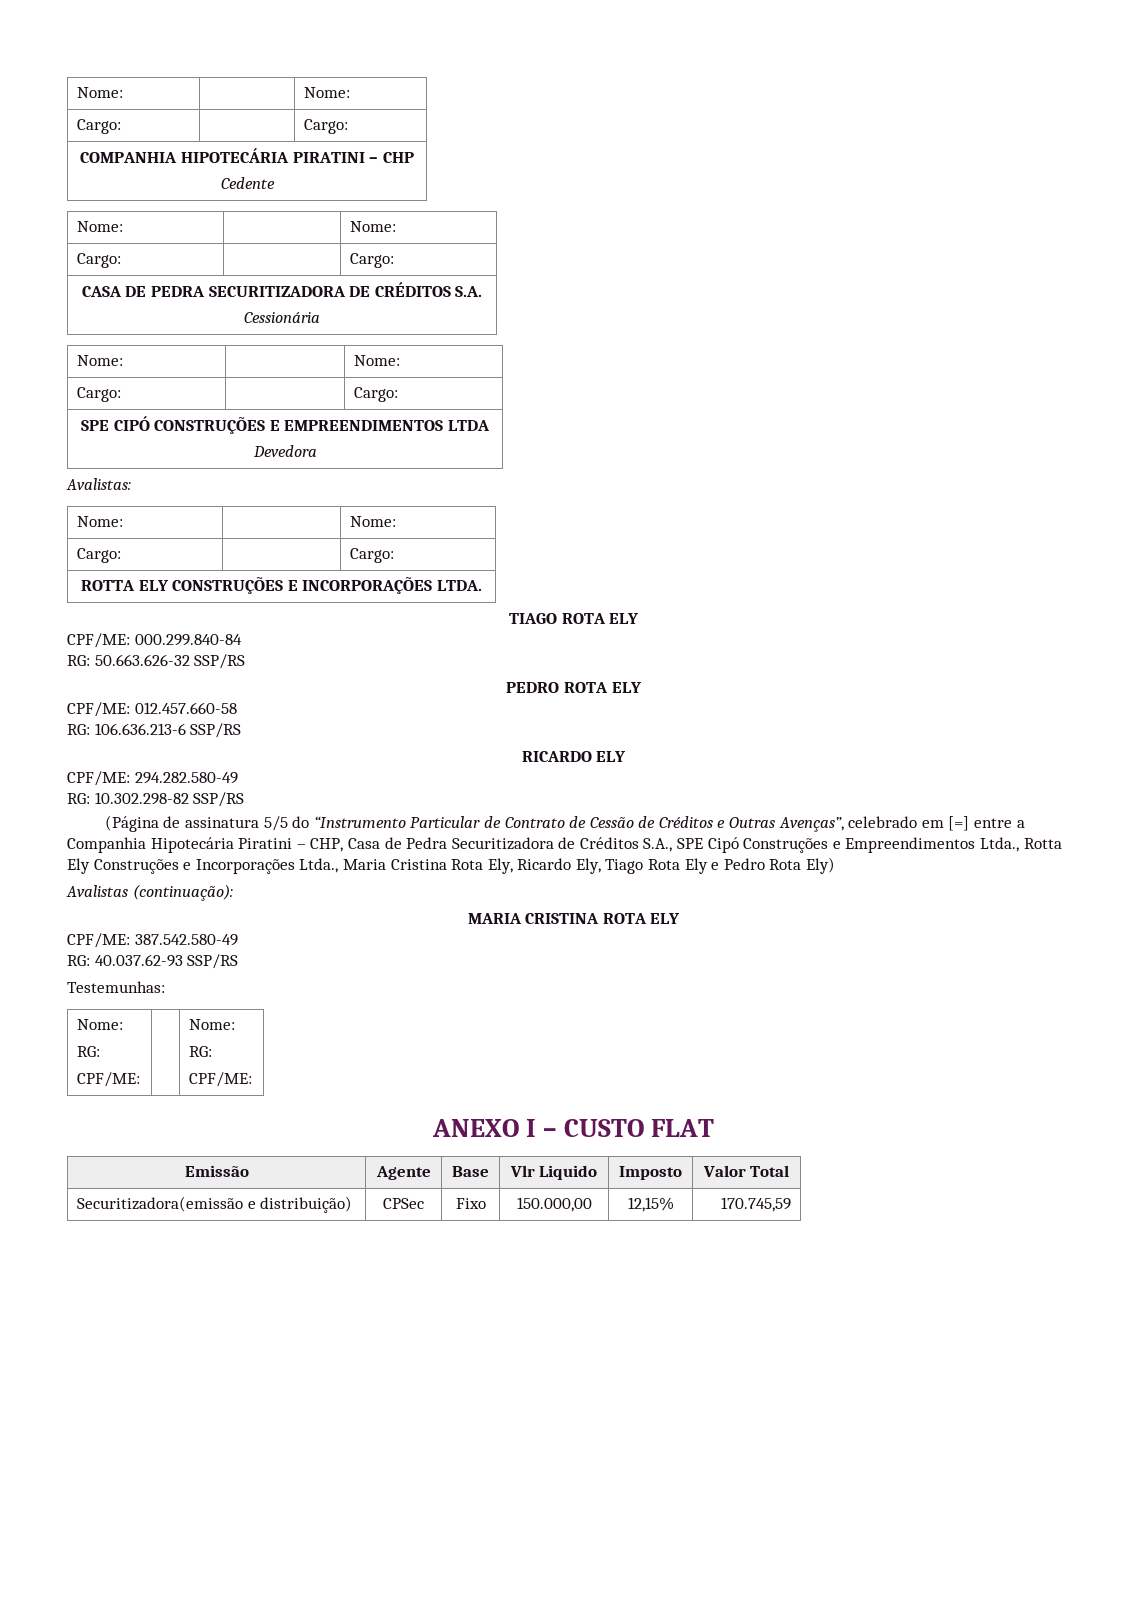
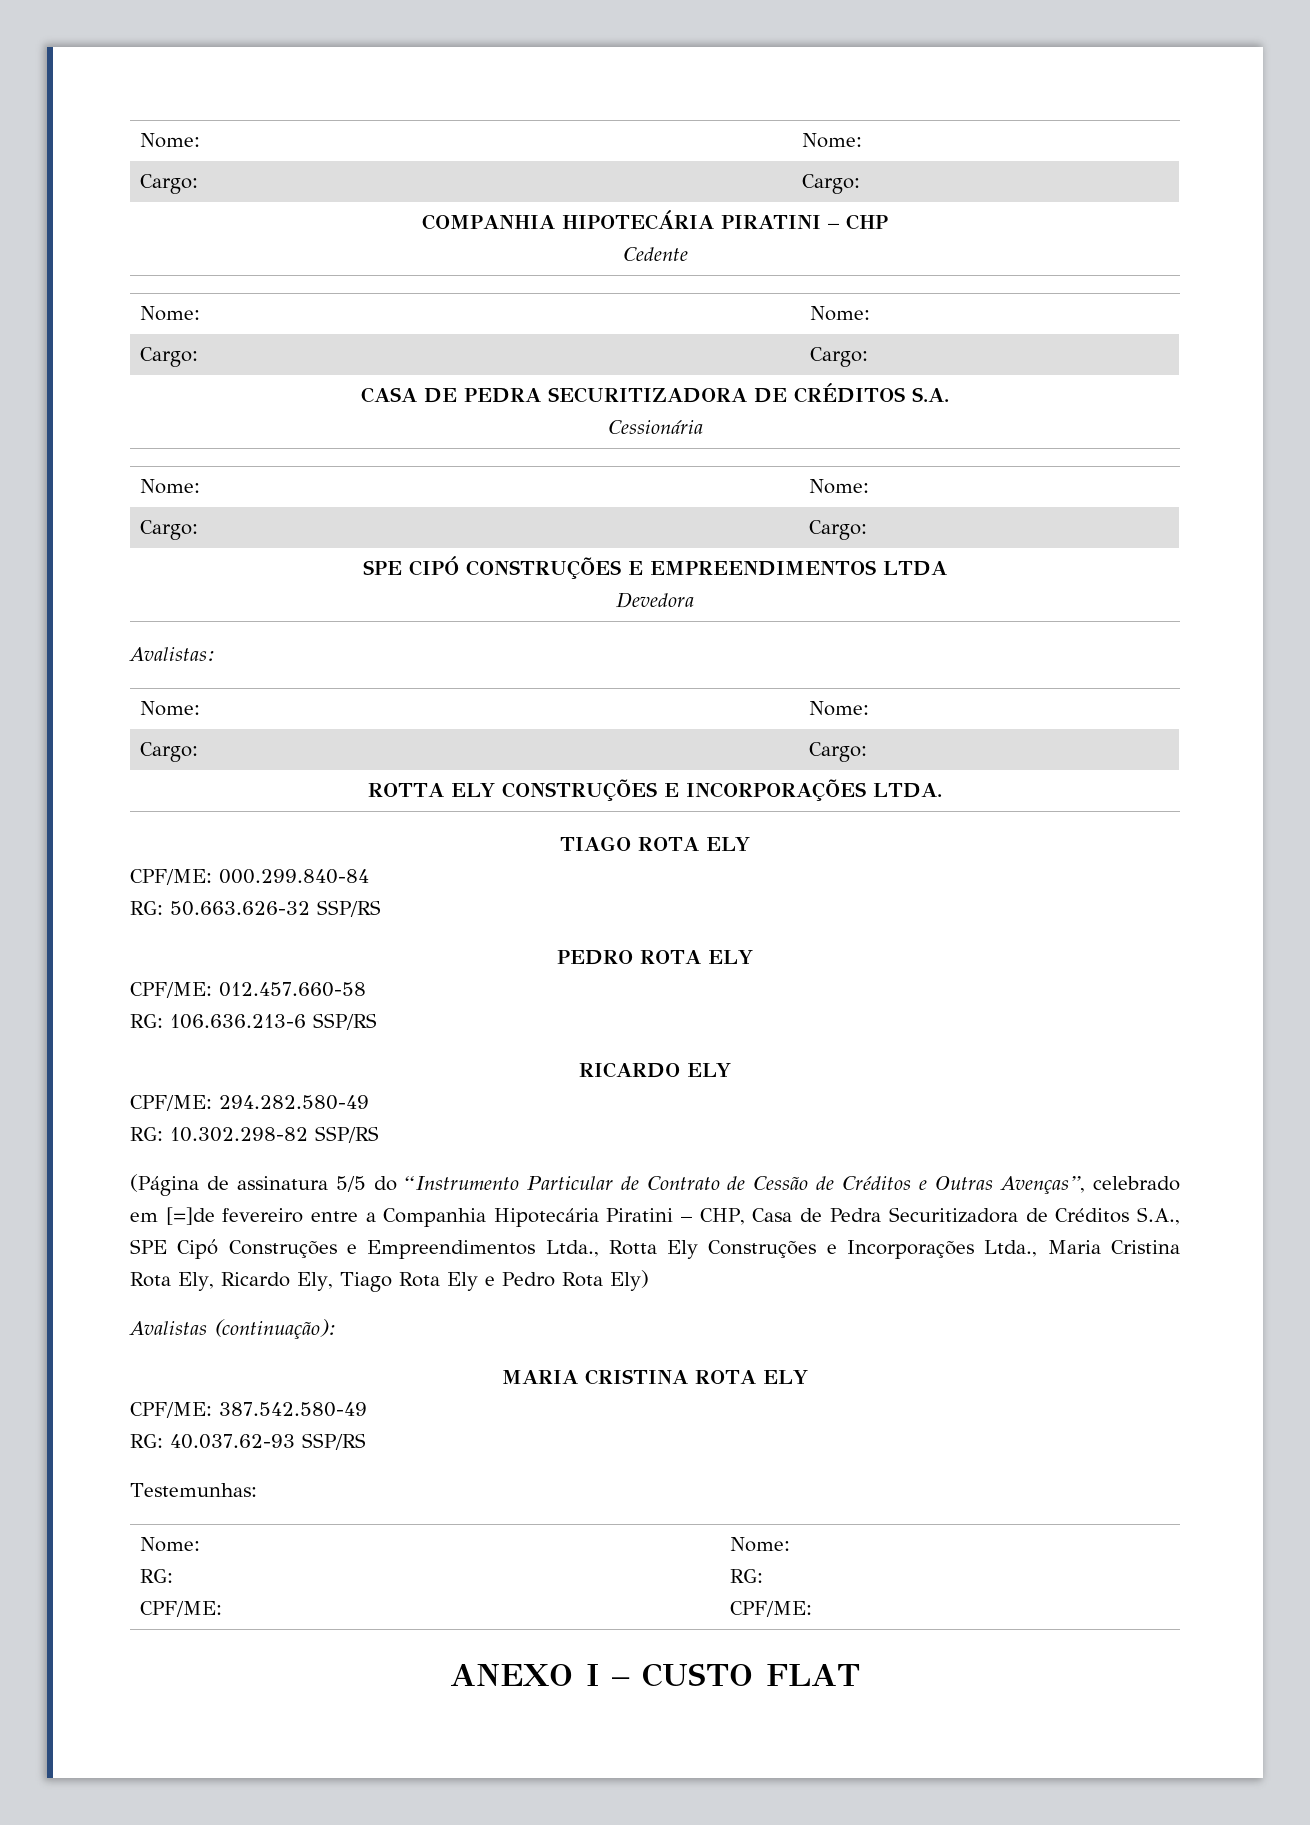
- (Página de assinatura 5/5 do “Instrumento Particular de Contrato de Cessão de Créditos e Outras Avenças”, celebrado em [=] entre a Companhia Hipotecária Piratini – CHP, Casa de Pedra Securitizadora de Créditos S.A., SPE Cipó Construções e Empreendimentos Ltda., Rotta Ely Construções e Incorporações Ltda., Maria Cristina Rota Ely, Ricardo Ely, Tiago Rota Ely e Pedro Rota Ely)
+ (Página de assinatura 5/5 do “Instrumento Particular de Contrato de Cessão de Créditos e Outras Avenças”, celebrado em [=]de fevereiro entre a Companhia Hipotecária Piratini – CHP, Casa de Pedra Securitizadora de Créditos S.A., SPE Cipó Construções e Empreendimentos Ltda., Rotta Ely Construções e Incorporações Ltda., Maria Cristina Rota Ely, Ricardo Ely, Tiago Rota Ely e Pedro Rota Ely)
- Emissão | Agente | Base | Vlr Liquido | Imposto | Valor Total
- Securitizadora(emissão e distribuição) | CPSec | Fixo | 150.000,00 | 12,15% | 170.745,59

